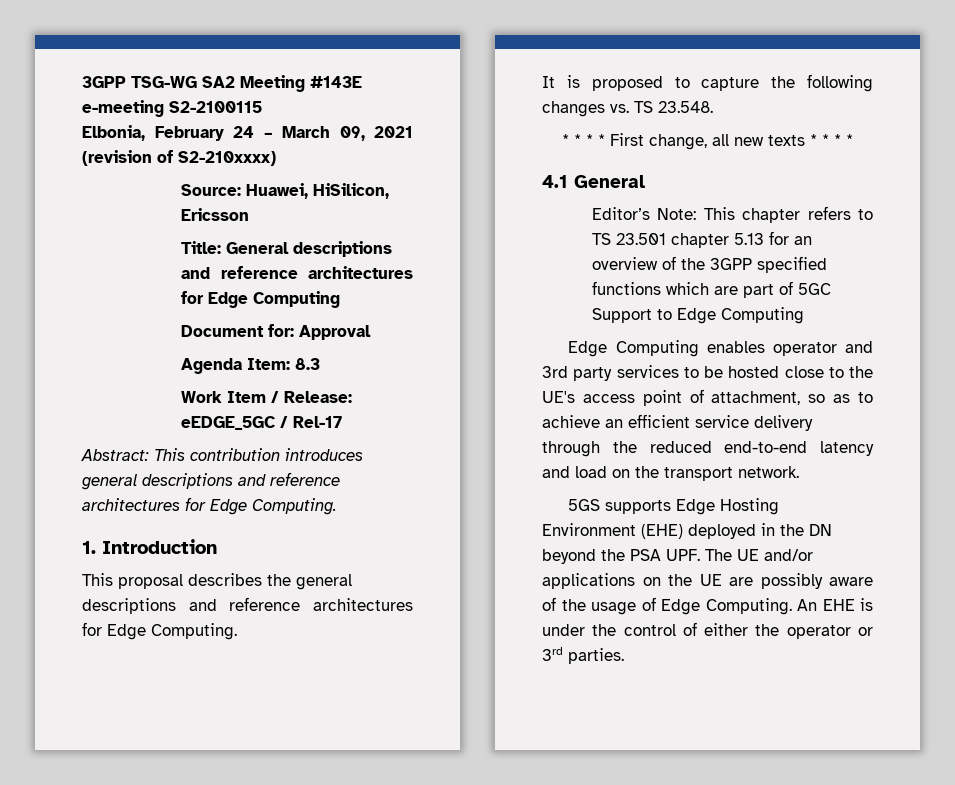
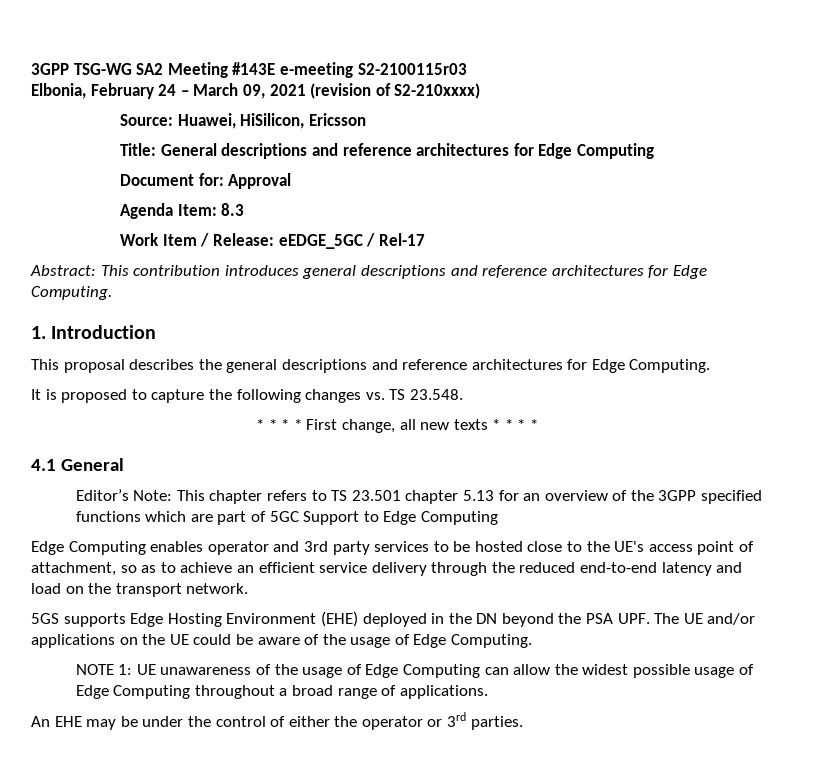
- 3GPP TSG-WG SA2 Meeting #143E e-meeting S2-2100115
+ 3GPP TSG-WG SA2 Meeting #143E e-meeting S2-2100115r03
- 5GS supports Edge Hosting Environment (EHE) deployed in the DN beyond the PSA UPF. The UE and/or applications on the UE are possibly aware of the usage of Edge Computing. An EHE is under the control of either the operator or 3rd parties.
+ 5GS supports Edge Hosting Environment (EHE) deployed in the DN beyond the PSA UPF. The UE and/or applications on the UE could be aware of the usage of Edge Computing.
+ NOTE 1: UE unawareness of the usage of Edge Computing can allow the widest possible usage of Edge Computing throughout a broad range of applications.
+ An EHE may be under the control of either the operator or 3rd parties.

